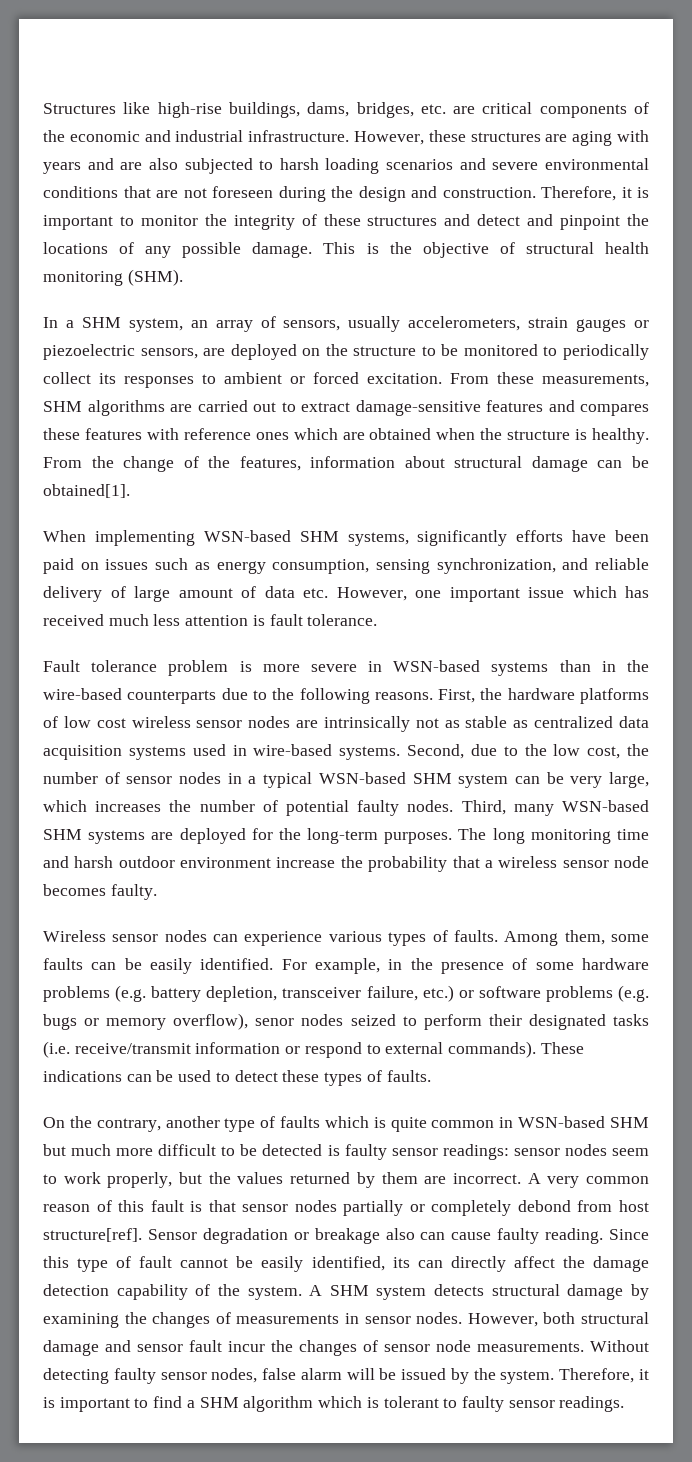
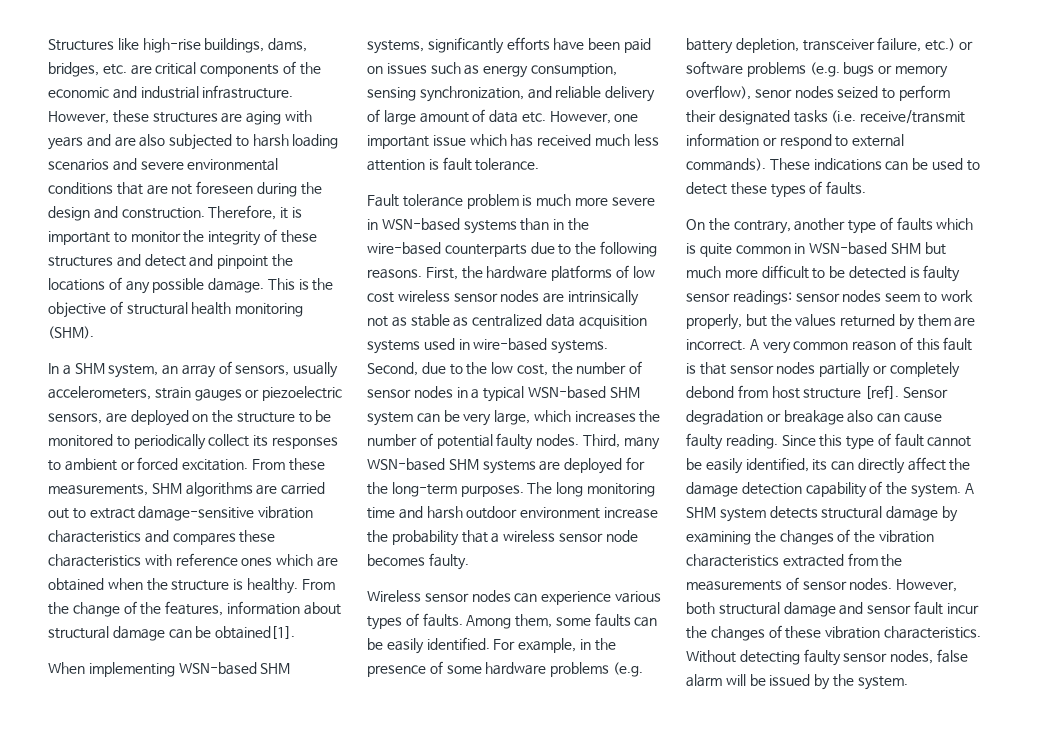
- From these measurements, SHM algorithms are carried out to extract damage-sensitive features and compares these features with reference ones which are obtained when the structure is healthy.
+ From these measurements, SHM algorithms are carried out to extract damage-sensitive vibration characteristics and compares these characteristics with reference ones which are obtained when the structure is healthy.
- Fault tolerance problem is more severe in WSN-based systems than in the wire-based counterparts due to the following reasons.
+ Fault tolerance problem is much more severe in WSN-based systems than in the wire-based counterparts due to the following reasons.
- A very common reason of this fault is that sensor nodes partially or completely debond from host structure[ref].
+ A very common reason of this fault is that sensor nodes partially or completely debond from host structure [ref].
- A SHM system detects structural damage by examining the changes of measurements in sensor nodes.
+ A SHM system detects structural damage by examining the changes of the vibration characteristics extracted from the measurements of sensor nodes.
- However, both structural damage and sensor fault incur the changes of sensor node measurements.
+ However, both structural damage and sensor fault incur the changes of these vibration characteristics.
- Therefore, it is important to find a SHM algorithm which is tolerant to faulty sensor readings.

